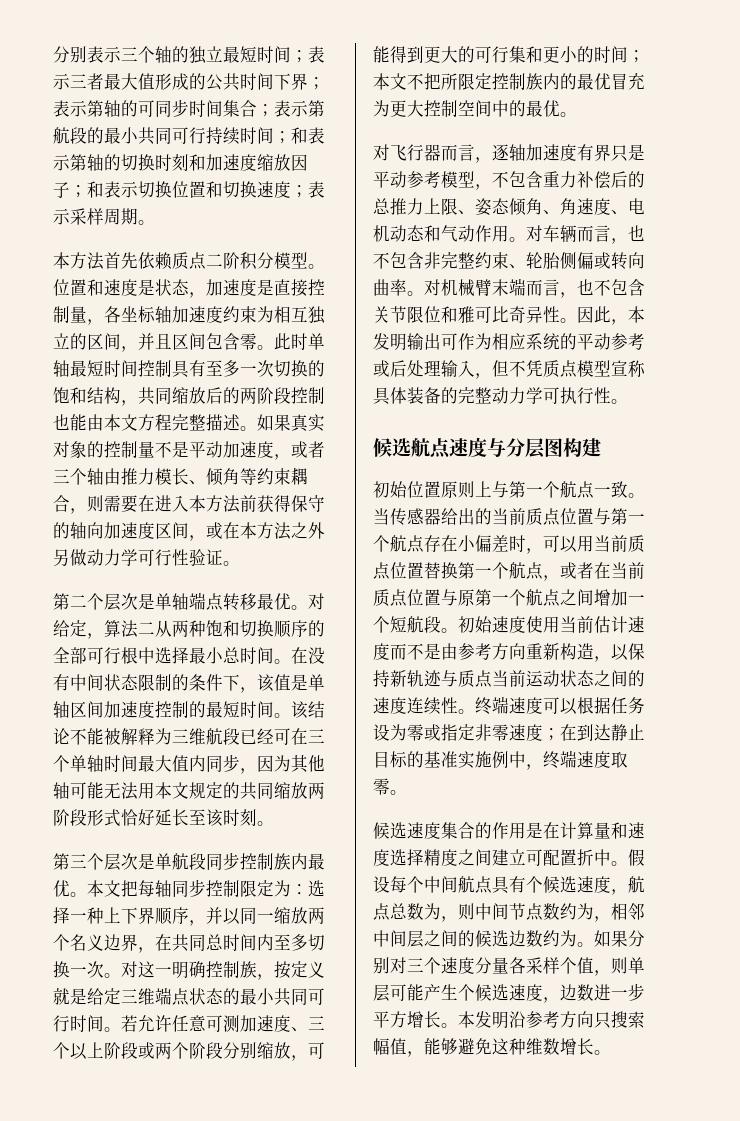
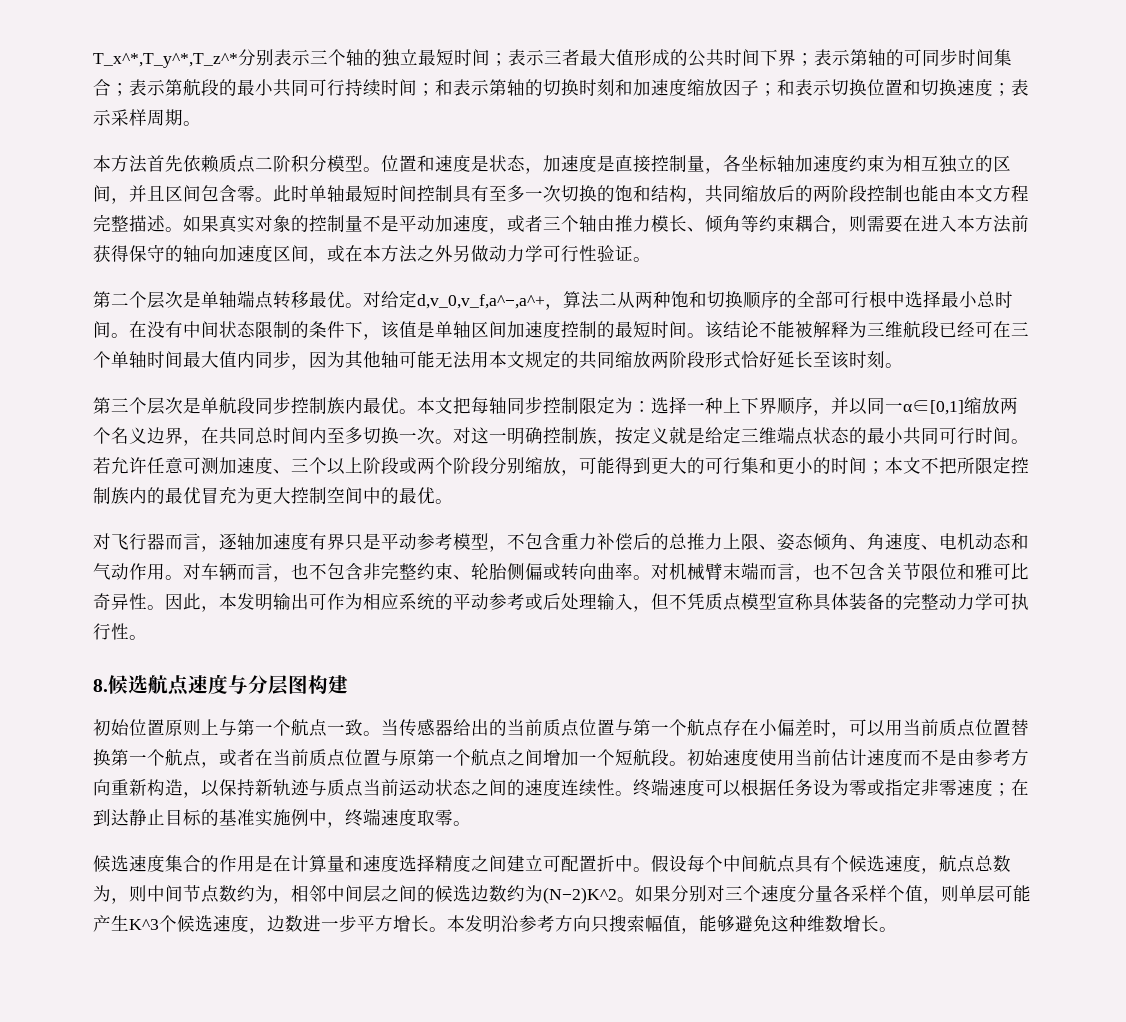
- 分别表示三个轴的独立最短时间；表示三者最大值形成的公共时间下界；表示第轴的可同步时间集合；表示第航段的最小共同可行持续时间；和表示第轴的切换时刻和加速度缩放因子；和表示切换位置和切换速度；表示采样周期。
+ T_x^*,T_y^*,T_z^*分别表示三个轴的独立最短时间；表示三者最大值形成的公共时间下界；表示第轴的可同步时间集合；表示第航段的最小共同可行持续时间；和表示第轴的切换时刻和加速度缩放因子；和表示切换位置和切换速度；表示采样周期。
- 对给定，算法二从两种饱和切换顺序的全部可行根中选择最小总时间。
+ 对给定d,v_0,v_f,a^−,a^+，算法二从两种饱和切换顺序的全部可行根中选择最小总时间。
- 本文把每轴同步控制限定为：选择一种上下界顺序，并以同一缩放两个名义边界，在共同总时间内至多切换一次。
+ 本文把每轴同步控制限定为：选择一种上下界顺序，并以同一α∈[0,1]缩放两个名义边界，在共同总时间内至多切换一次。
- 候选航点速度与分层图构建
+ 8.候选航点速度与分层图构建
- 假设每个中间航点具有个候选速度，航点总数为，则中间节点数约为，相邻中间层之间的候选边数约为。
+ 假设每个中间航点具有个候选速度，航点总数为，则中间节点数约为，相邻中间层之间的候选边数约为(N−2)K^2。
- 如果分别对三个速度分量各采样个值，则单层可能产生个候选速度，边数进一步平方增长。
+ 如果分别对三个速度分量各采样个值，则单层可能产生K^3个候选速度，边数进一步平方增长。

